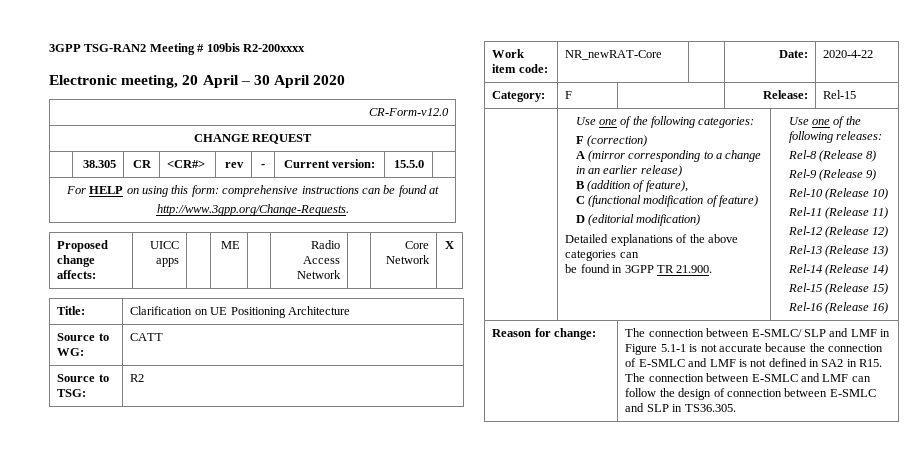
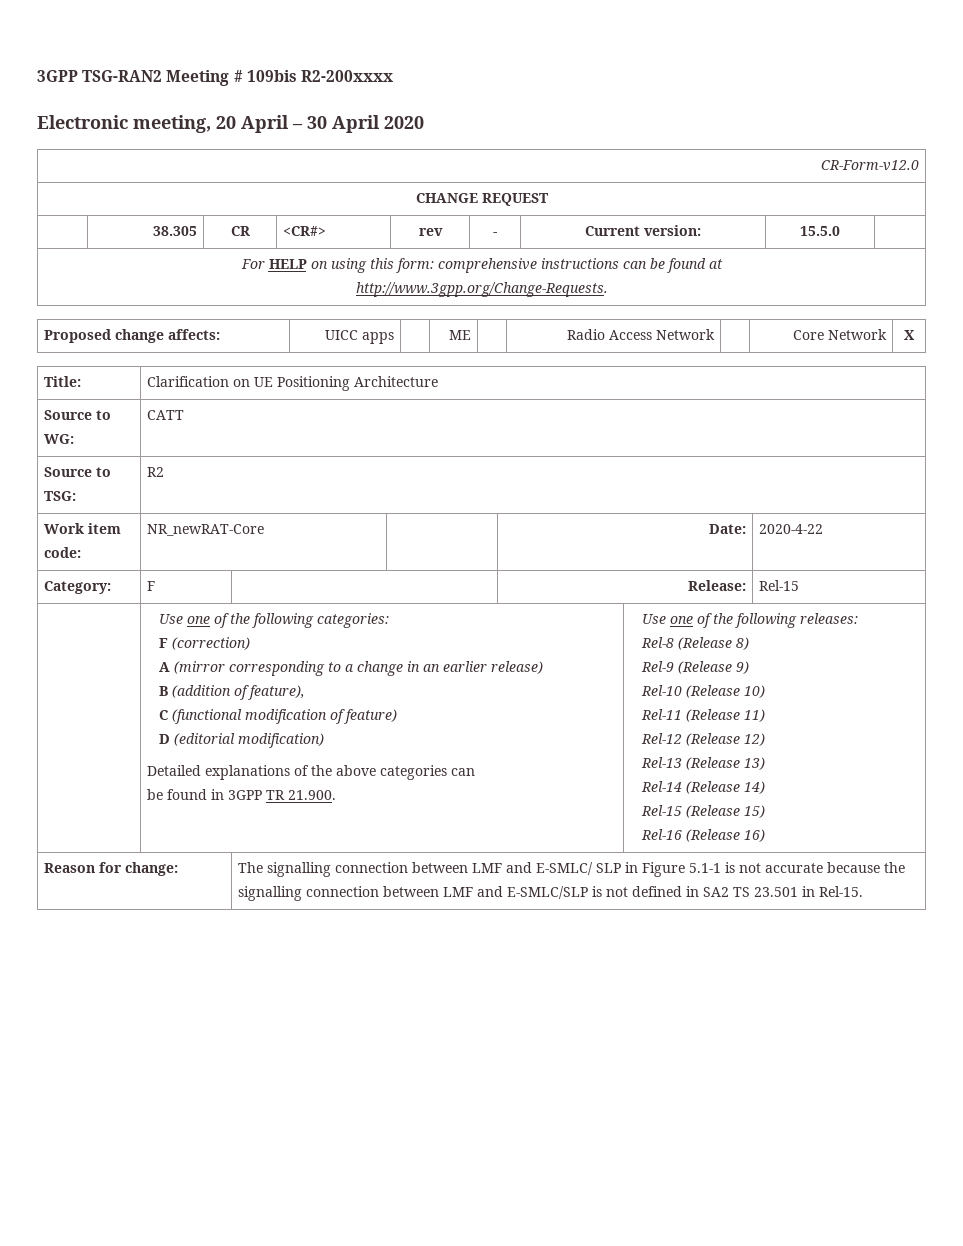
- The connection between E-SMLC/ SLP and LMF in Figure 5.1-1 is not accurate because the connection of E-SMLC and LMF is not defined in SA2 in R15. The connection between E-SMLC and LMF can follow the design of connection between E-SMLC and SLP in TS36.305.
+ The signalling connection between LMF and E-SMLC/ SLP in Figure 5.1-1 is not accurate because the signalling connection between LMF and E-SMLC/SLP is not defined in SA2 TS 23.501 in Rel-15.

